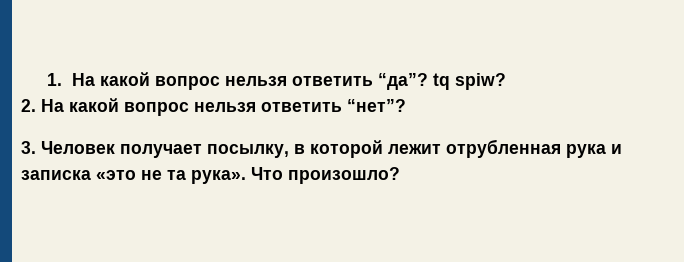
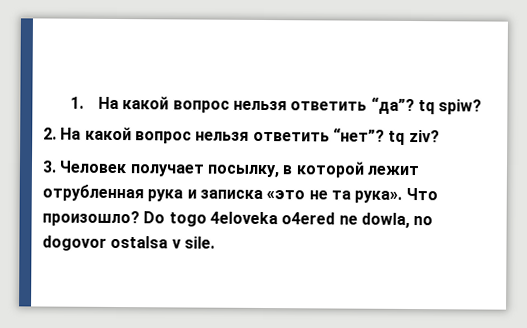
- 2. На какой вопрос нельзя ответить “нет”?
+ 2. На какой вопрос нельзя ответить “нет”? tq ziv?
+ Do togo 4eloveka o4ered ne dowla, no dogovor ostalsa v sile.

